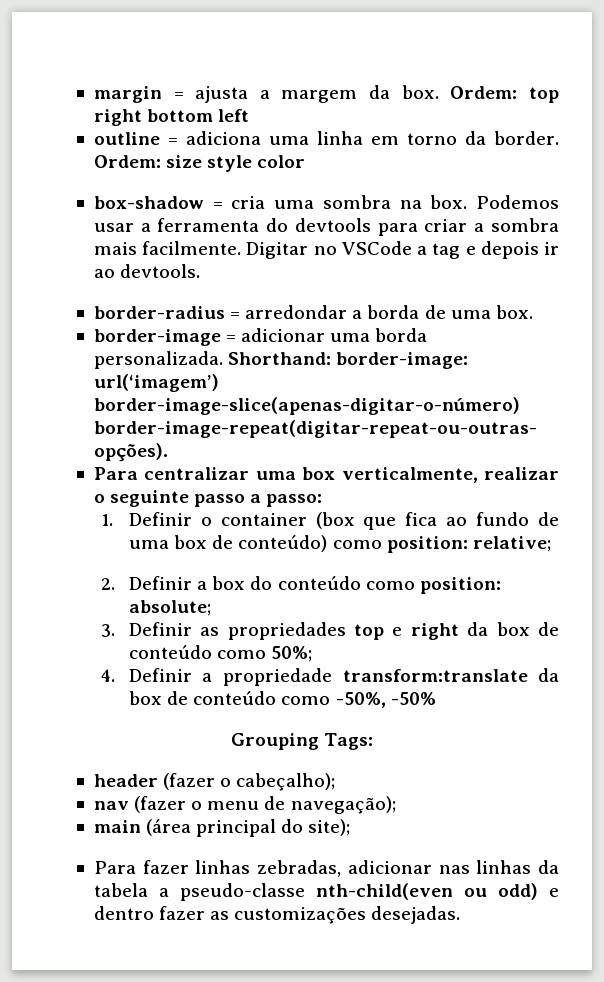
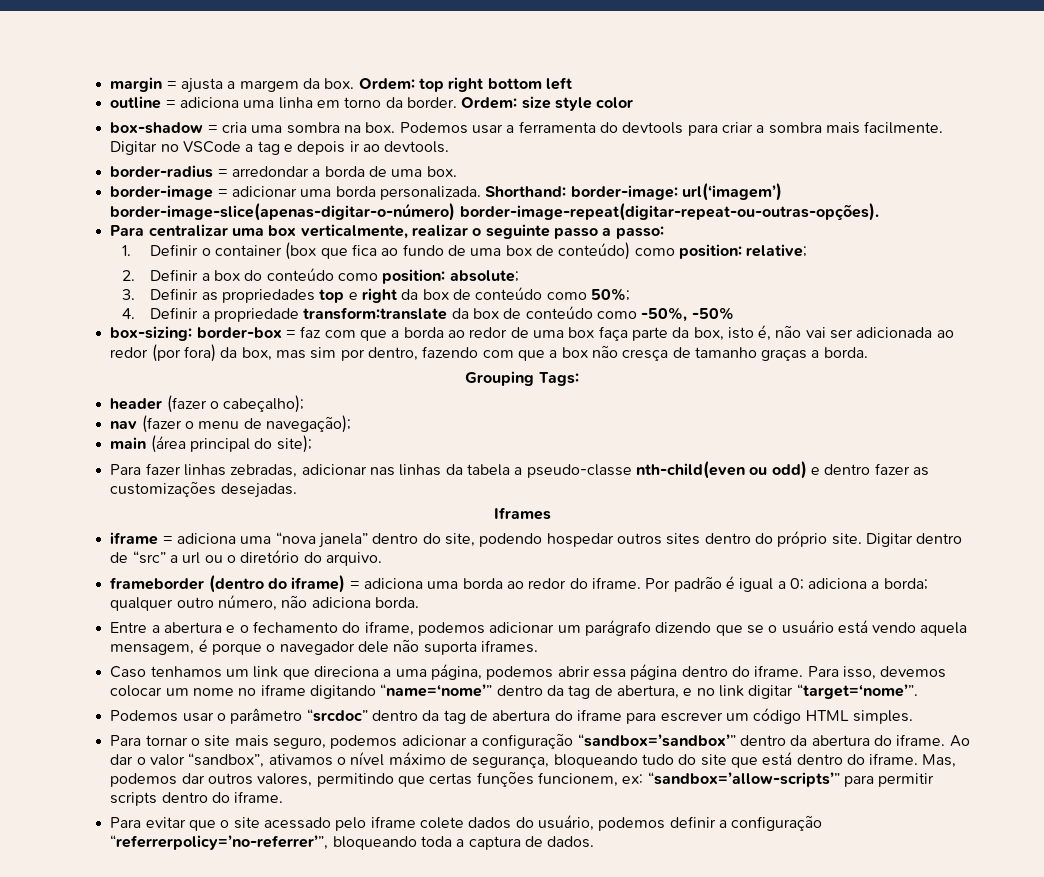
+ box-sizing: border-box = faz com que a borda ao redor de uma box faça parte da box, isto é, não vai ser adicionada ao redor (por fora) da box, mas sim por dentro, fazendo com que a box não cresça de tamanho graças a borda.
+ Iframes
+ iframe = adiciona uma “nova janela” dentro do site, podendo hospedar outros sites dentro do próprio site. Digitar dentro de “src” a url ou o diretório do arquivo.
+ frameborder (dentro do iframe) = adiciona uma borda ao redor do iframe. Por padrão é igual a 0; adiciona a borda; qualquer outro número, não adiciona borda.
+ Entre a abertura e o fechamento do iframe, podemos adicionar um parágrafo dizendo que se o usuário está vendo aquela mensagem, é porque o navegador dele não suporta iframes.
+ Caso tenhamos um link que direciona a uma página, podemos abrir essa página dentro do iframe. Para isso, devemos colocar um nome no iframe digitando “name=‘nome’” dentro da tag de abertura, e no link digitar “target=‘nome’”.
+ Podemos usar o parâmetro “srcdoc” dentro da tag de abertura do iframe para escrever um código HTML simples.
+ Para tornar o site mais seguro, podemos adicionar a configuração “sandbox=’sandbox’” dentro da abertura do iframe. Ao dar o valor “sandbox”, ativamos o nível máximo de segurança, bloqueando tudo do site que está dentro do iframe. Mas, podemos dar outros valores, permitindo que certas funções funcionem, ex: “sandbox=’allow-scripts’” para permitir scripts dentro do iframe.
+ Para evitar que o site acessado pelo iframe colete dados do usuário, podemos definir a configuração “referrerpolicy=’no-referrer’”, bloqueando toda a captura de dados.

